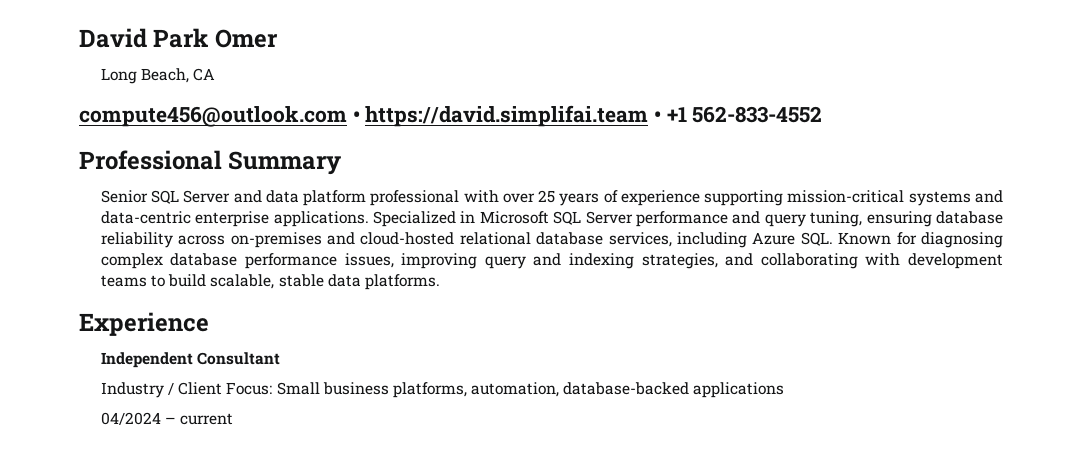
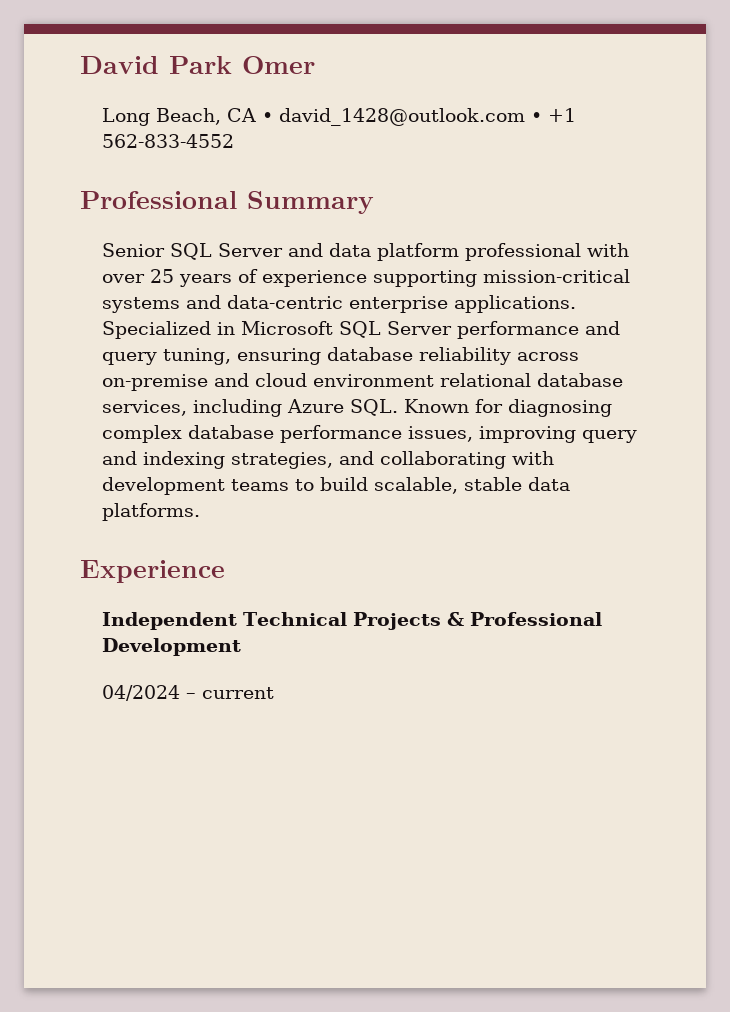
- Long Beach, CA
- compute456@outlook.com • https://david.simplifai.team • +1 562-833-4552
+ Long Beach, CA • david_1428@outlook.com • +1 562-833-4552
- Specialized in Microsoft SQL Server performance and query tuning, ensuring database reliability across on-premises and cloud-hosted relational database services, including Azure SQL. Known for diagnosing complex database performance issues, improving query and indexing strategies, and collaborating with development teams to build scalable, stable data platforms.
+ Specialized in Microsoft SQL Server performance and query tuning, ensuring database reliability across on-premise and cloud environment relational database services, including Azure SQL. Known for diagnosing complex database performance issues, improving query and indexing strategies, and collaborating with development teams to build scalable, stable data platforms.
- Independent Consultant
- Industry / Client Focus: Small business platforms, automation, database-backed applications
+ Independent Technical Projects & Professional Development

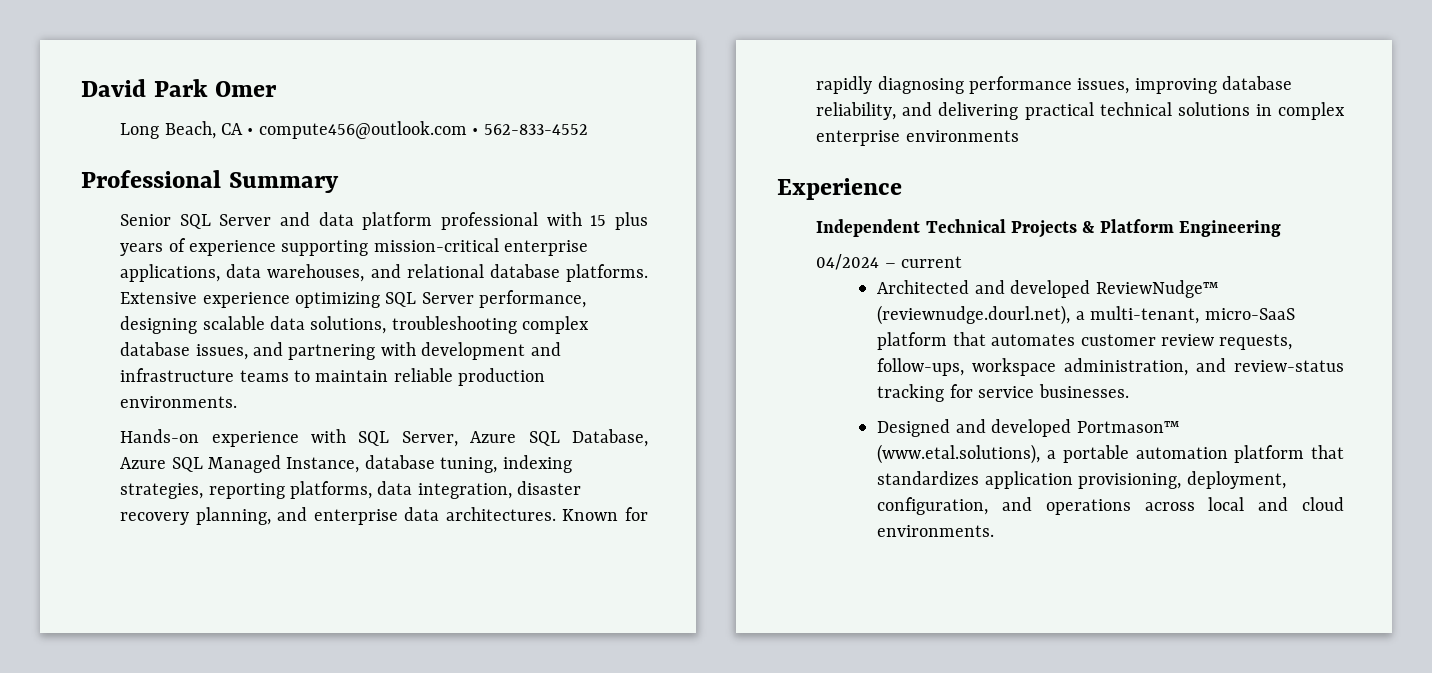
- Long Beach, CA • david_1428@outlook.com • +1 562-833-4552
+ Long Beach, CA • compute456@outlook.com • 562-833-4552
- Senior SQL Server and data platform professional with over 25 years of experience supporting mission-critical systems and data-centric enterprise applications. Specialized in Microsoft SQL Server performance and query tuning, ensuring database reliability across on-premise and cloud environment relational database services, including Azure SQL. Known for diagnosing complex database performance issues, improving query and indexing strategies, and collaborating with development teams to build scalable, stable data platforms.
+ Senior SQL Server and data platform professional with 15 plus years of experience supporting mission-critical enterprise applications, data warehouses, and relational database platforms. Extensive experience optimizing SQL Server performance, designing scalable data solutions, troubleshooting complex database issues, and partnering with development and infrastructure teams to maintain reliable production environments.
+ Hands-on experience with SQL Server, Azure SQL Database, Azure SQL Managed Instance, database tuning, indexing strategies, reporting platforms, data integration, disaster recovery planning, and enterprise data architectures. Known for rapidly diagnosing performance issues, improving database reliability, and delivering practical technical solutions in complex enterprise environments
- Independent Technical Projects & Professional Development
+ Independent Technical Projects & Platform Engineering
+ Architected and developed ReviewNudge™ (reviewnudge.dourl.net), a multi-tenant, micro-SaaS platform that automates customer review requests, follow-ups, workspace administration, and review-status tracking for service businesses.
+ Designed and developed Portmason™ (www.etal.solutions), a portable automation platform that standardizes application provisioning, deployment, configuration, and operations across local and cloud environments.

